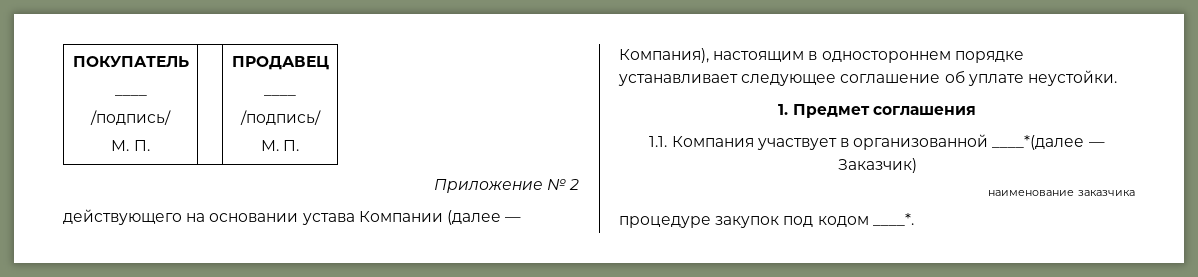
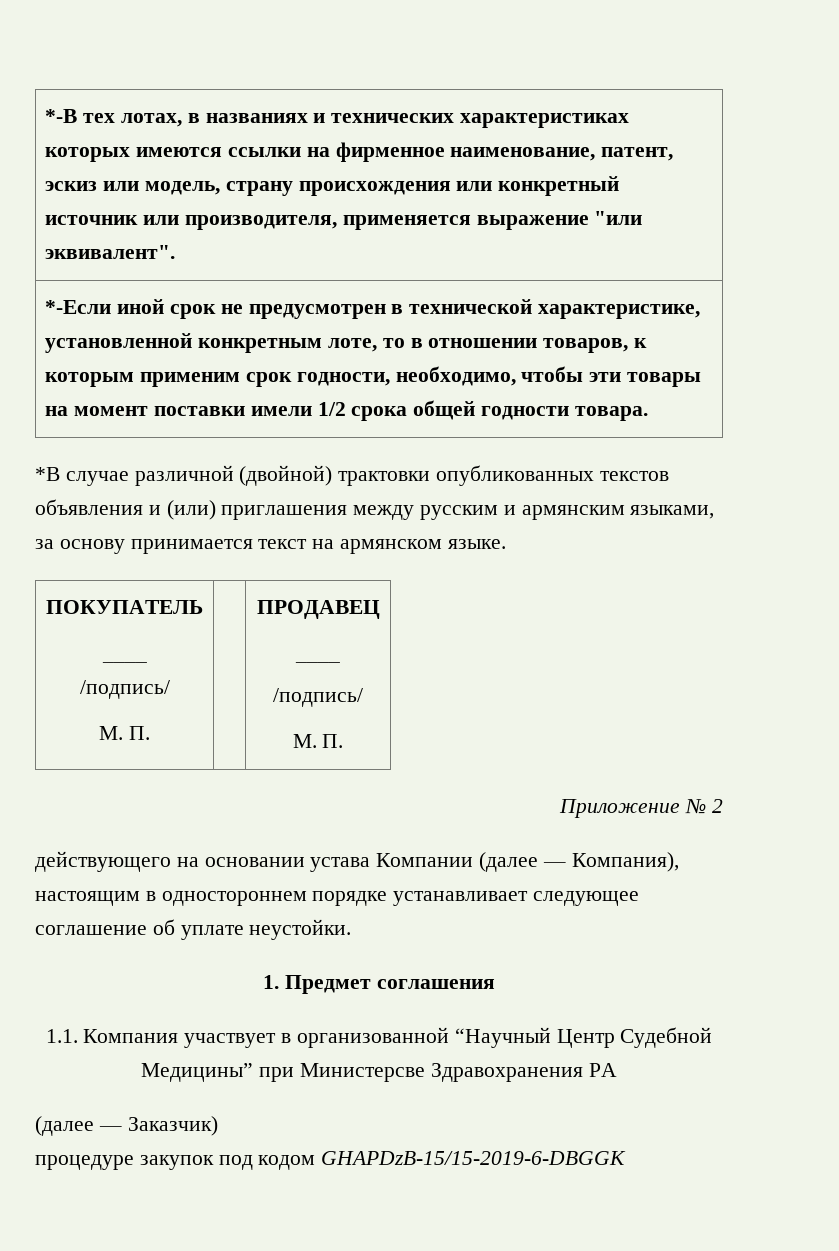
+ *-В тех лотах, в названиях и технических характеристиках которых имеются ссылки на фирменное наименование, патент, эскиз или модель, страну происхождения или конкретный источник или производителя, применяется выражение "или эквивалент".
+ *-Если иной срок не предусмотрен в технической характеристике, установленной конкретным лоте, то в отношении товаров, к которым применим срок годности, необходимо, чтобы эти товары на момент поставки имели 1/2 срока общей годности товара.
+ *В случае различной (двойной) трактовки опубликованных текстов объявления и (или) приглашения между русским и армянским языками, за основу принимается текст на армянском языке.
- 1.1. Компания участвует в организованной ____*(далее — Заказчик)
+ 1.1. Компания участвует в организованной “Научный Центр Судебной Медицины” при Министерсве Здравохранения РА
+ (далее — Заказчик)
- наименование заказчика
- процедуре закупок под кодом ____*.
+ процедуре закупок под кодом GHAPDzB-15/15-2019-6-DBGGK

